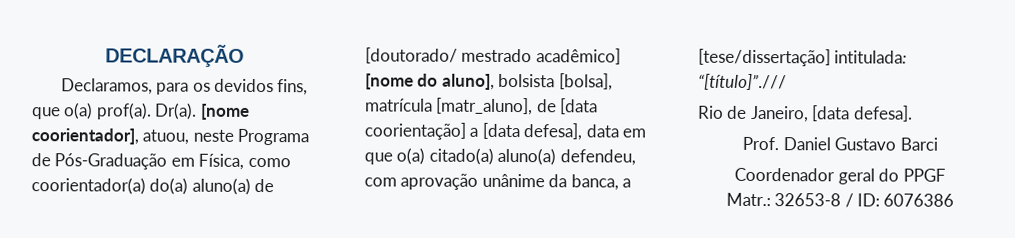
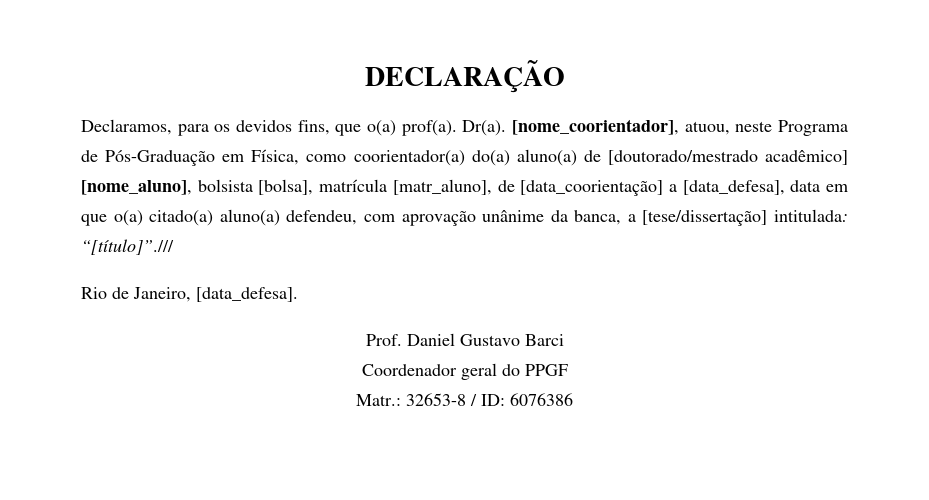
- [nome coorientador], atuou, neste Programa de Pós-Graduação em Física, como coorientador(a) do(a) aluno(a) de [doutorado/ mestrado acadêmico] [nome do aluno], bolsista [bolsa], matrícula [matr_aluno], de [data coorientação] a [data defesa], data em que o(a) citado(a) aluno(a) defendeu, com aprovação unânime da banca, a [tese/dissertação] intitulada: “[título]”.///
+ [nome_coorientador], atuou, neste Programa de Pós-Graduação em Física, como coorientador(a) do(a) aluno(a) de [doutorado/mestrado acadêmico] [nome_aluno], bolsista [bolsa], matrícula [matr_aluno], de [data_coorientação] a [data_defesa], data em que o(a) citado(a) aluno(a) defendeu, com aprovação unânime da banca, a [tese/dissertação] intitulada: “[título]”.///
- Rio de Janeiro, [data defesa].
+ Rio de Janeiro, [data_defesa].

